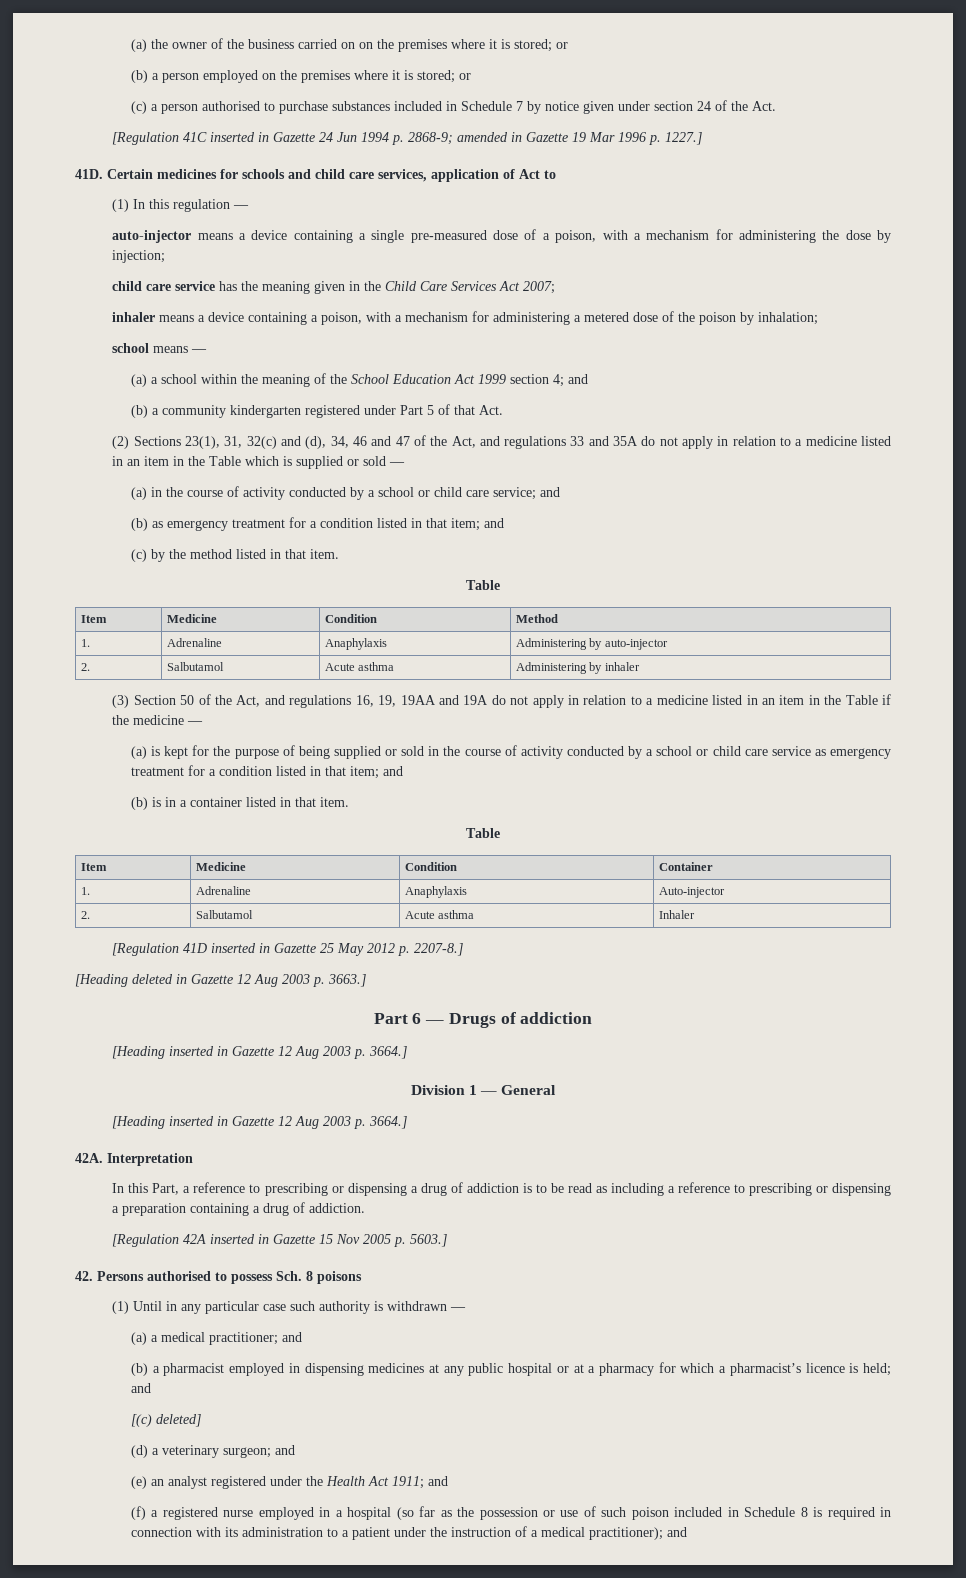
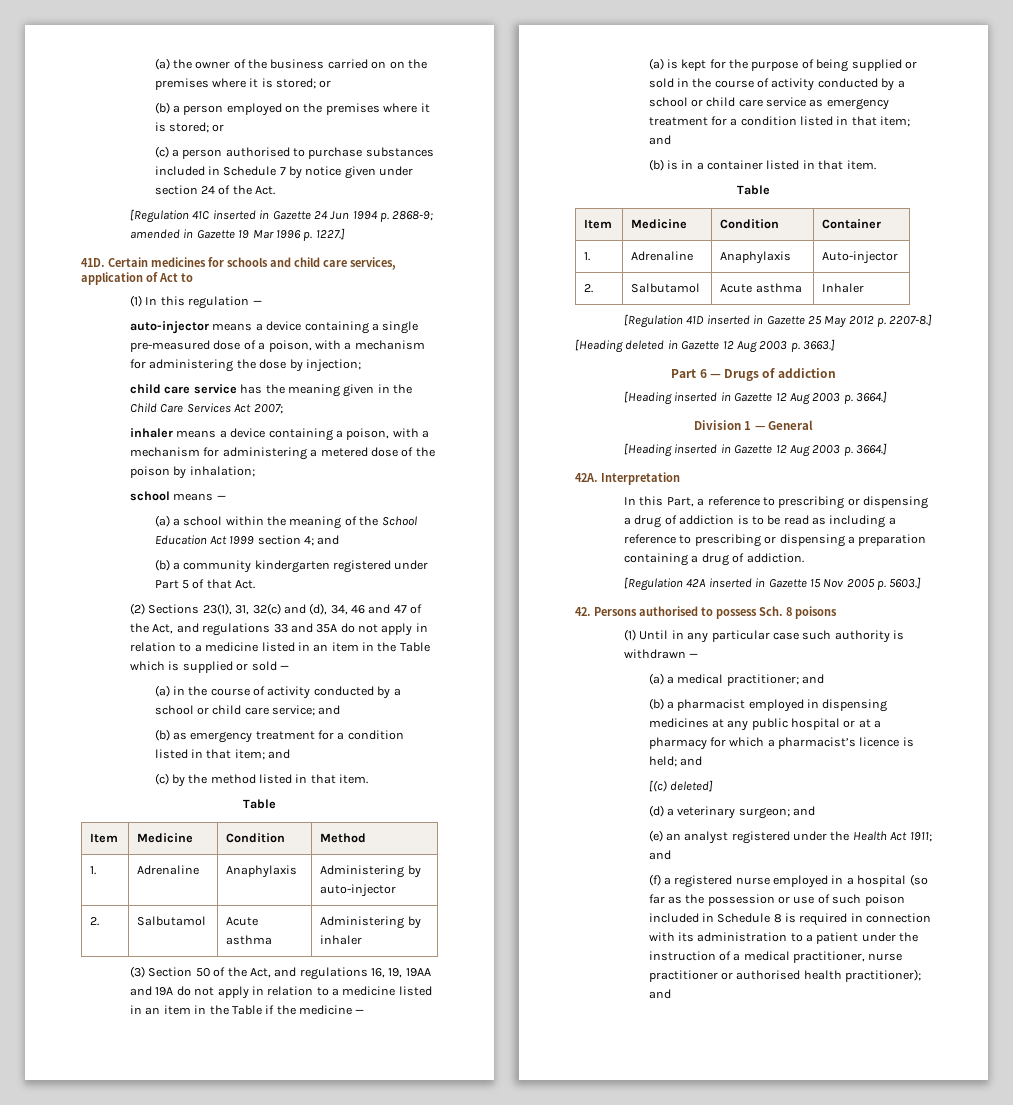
- (f) a registered nurse employed in a hospital (so far as the possession or use of such poison included in Schedule 8 is required in connection with its administration to a patient under the instruction of a medical practitioner); and
+ (f) a registered nurse employed in a hospital (so far as the possession or use of such poison included in Schedule 8 is required in connection with its administration to a patient under the instruction of a medical practitioner, nurse practitioner or authorised health practitioner); and

